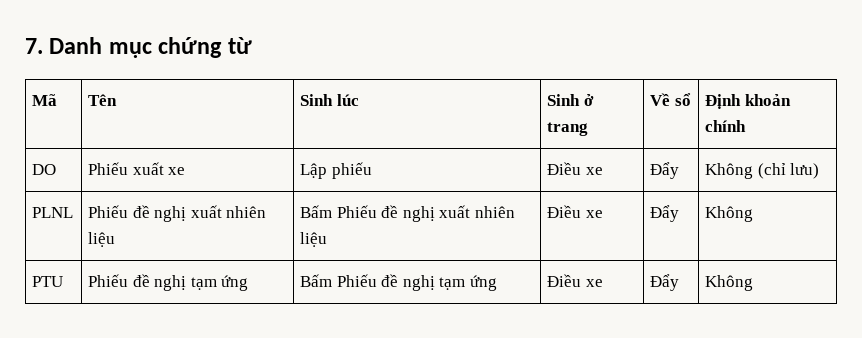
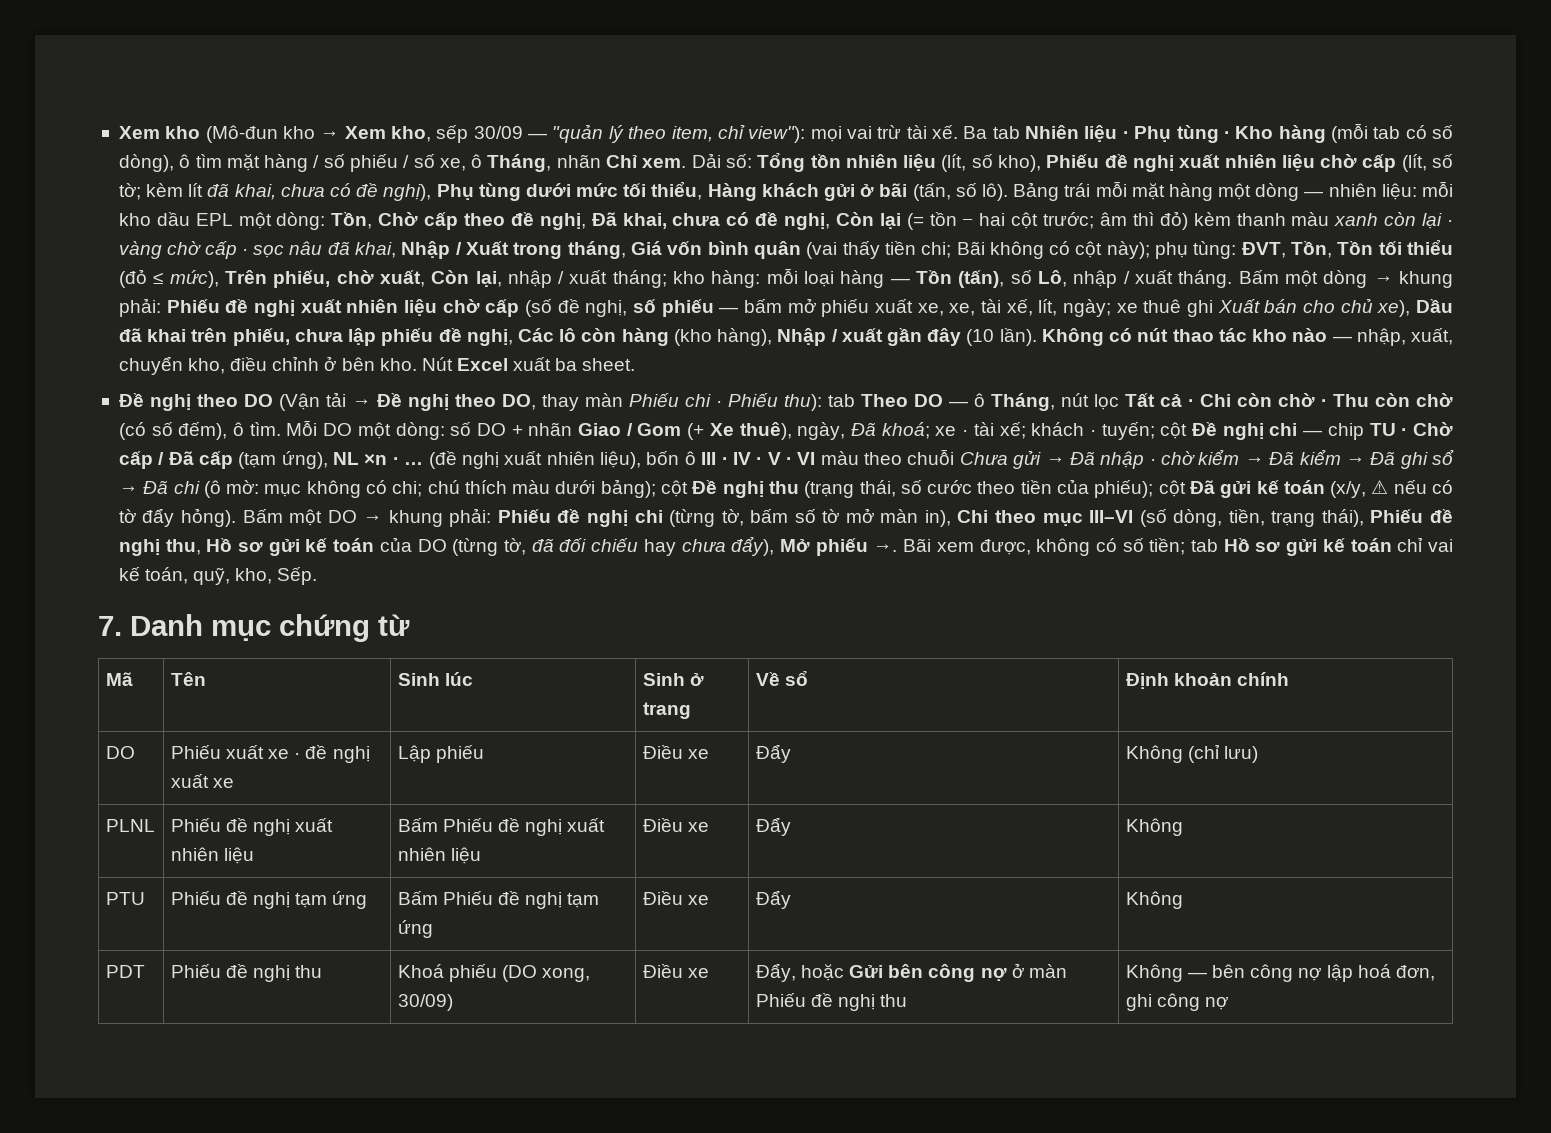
+ Xem kho (Mô-đun kho → Xem kho, sếp 30/09 — "quản lý theo item, chỉ view"): mọi vai trừ tài xế. Ba tab Nhiên liệu · Phụ tùng · Kho hàng (mỗi tab có số dòng), ô tìm mặt hàng / số phiếu / số xe, ô Tháng, nhãn Chỉ xem. Dải số: Tổng tồn nhiên liệu (lít, số kho), Phiếu đề nghị xuất nhiên liệu chờ cấp (lít, số tờ; kèm lít đã khai, chưa có đề nghị), Phụ tùng dưới mức tối thiểu, Hàng khách gửi ở bãi (tấn, số lô). Bảng trái mỗi mặt hàng một dòng — nhiên liệu: mỗi kho dầu EPL một dòng: Tồn, Chờ cấp theo đề nghị, Đã khai, chưa có đề nghị, Còn lại (= tồn − hai cột trước; âm thì đỏ) kèm thanh màu xanh còn lại · vàng chờ cấp · sọc nâu đã khai, Nhập / Xuất trong tháng, Giá vốn bình quân (vai thấy tiền chi; Bãi không có cột này); phụ tùng: ĐVT, Tồn, Tồn tối thiểu (đỏ ≤ mức), Trên phiếu, chờ xuất, Còn lại, nhập / xuất tháng; kho hàng: mỗi loại hàng — Tồn (tấn), số Lô, nhập / xuất tháng. Bấm một dòng → khung phải: Phiếu đề nghị xuất nhiên liệu chờ cấp (số đề nghị, số phiếu — bấm mở phiếu xuất xe, xe, tài xế, lít, ngày; xe thuê ghi Xuất bán cho chủ xe), Dầu đã khai trên phiếu, chưa lập phiếu đề nghị, Các lô còn hàng (kho hàng), Nhập / xuất gần đây (10 lần). Không có nút thao tác kho nào — nhập, xuất, chuyển kho, điều chỉnh ở bên kho. Nút Excel xuất ba sheet.
+ Đề nghị theo DO (Vận tải → Đề nghị theo DO, thay màn Phiếu chi · Phiếu thu): tab Theo DO — ô Tháng, nút lọc Tất cả · Chi còn chờ · Thu còn chờ (có số đếm), ô tìm. Mỗi DO một dòng: số DO + nhãn Giao / Gom (+ Xe thuê), ngày, Đã khoá; xe · tài xế; khách · tuyến; cột Đề nghị chi — chip TU · Chờ cấp / Đã cấp (tạm ứng), NL ×n · … (đề nghị xuất nhiên liệu), bốn ô III · IV · V · VI màu theo chuỗi Chưa gửi → Đã nhập · chờ kiểm → Đã kiểm → Đã ghi sổ → Đã chi (ô mờ: mục không có chi; chú thích màu dưới bảng); cột Đề nghị thu (trạng thái, số cước theo tiền của phiếu); cột Đã gửi kế toán (x/y, ⚠ nếu có tờ đẩy hỏng). Bấm một DO → khung phải: Phiếu đề nghị chi (từng tờ, bấm số tờ mở màn in), Chi theo mục III–VI (số dòng, tiền, trạng thái), Phiếu đề nghị thu, Hồ sơ gửi kế toán của DO (từng tờ, đã đối chiếu hay chưa đẩy), Mở phiếu →. Bãi xem được, không có số tiền; tab Hồ sơ gửi kế toán chỉ vai kế toán, quỹ, kho, Sếp.
- DO | Phiếu xuất xe | Lập phiếu | Điều xe | Đẩy | Không (chỉ lưu)
+ DO | Phiếu xuất xe · đề nghị xuất xe | Lập phiếu | Điều xe | Đẩy | Không (chỉ lưu)
+ PDT | Phiếu đề nghị thu | Khoá phiếu (DO xong, 30/09) | Điều xe | Đẩy, hoặc Gửi bên công nợ ở màn Phiếu đề nghị thu | Không — bên công nợ lập hoá đơn, ghi công nợ

